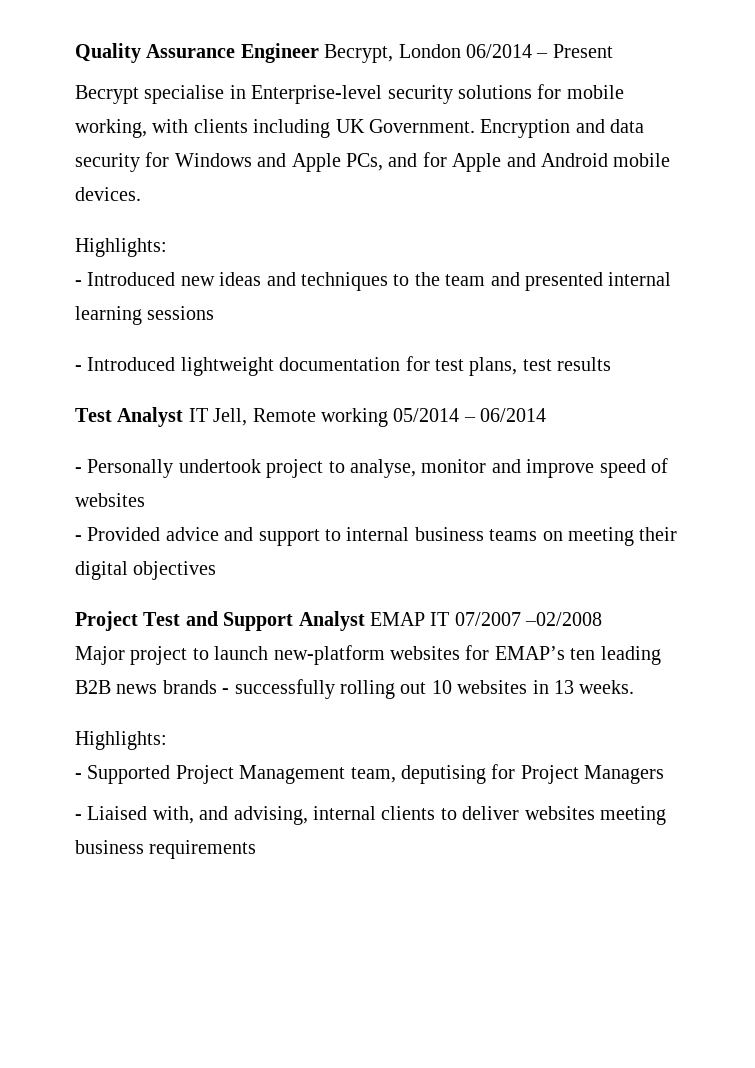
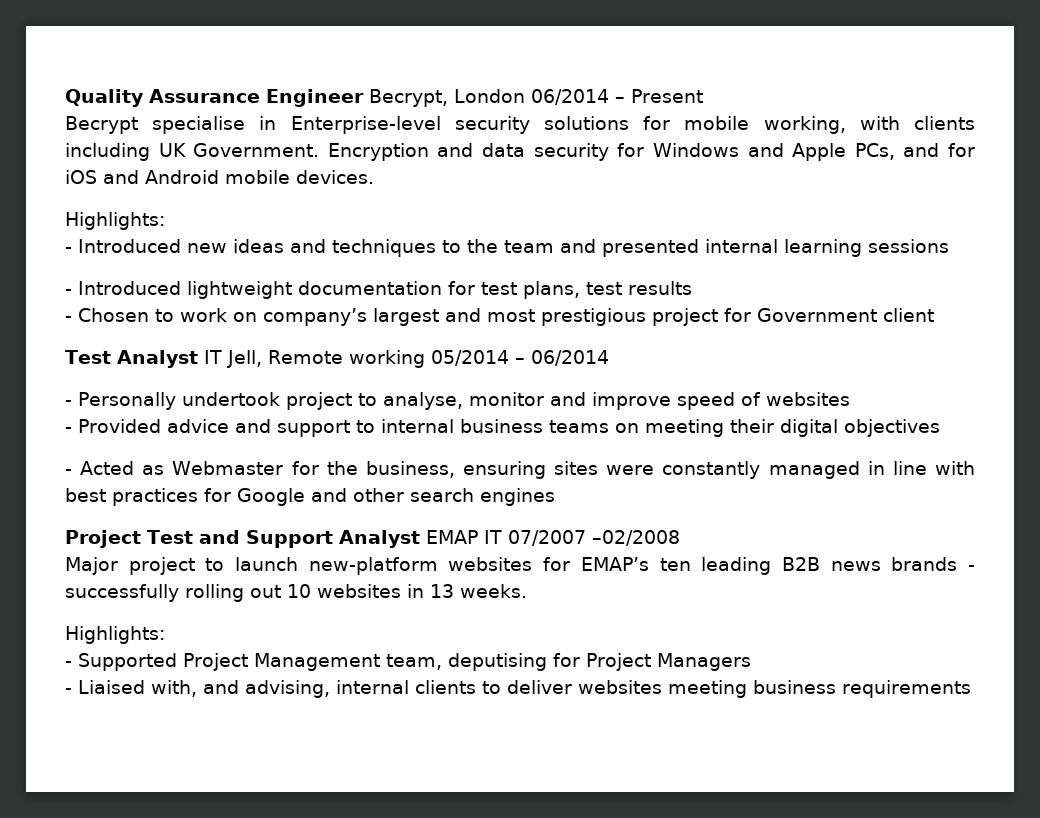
- Encryption and data security for Windows and Apple PCs, and for Apple and Android mobile devices.
+ Encryption and data security for Windows and Apple PCs, and for iOS and Android mobile devices.
+ - Chosen to work on company’s largest and most prestigious project for Government client
+ - Acted as Webmaster for the business, ensuring sites were constantly managed in line with best practices for Google and other search engines

